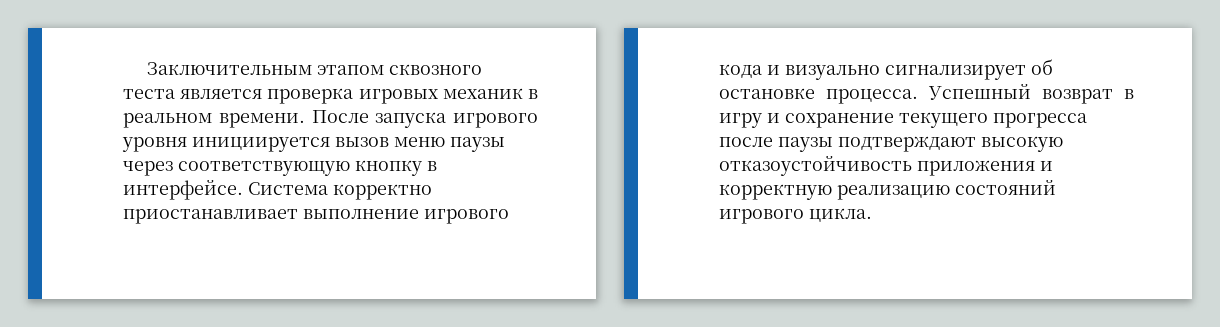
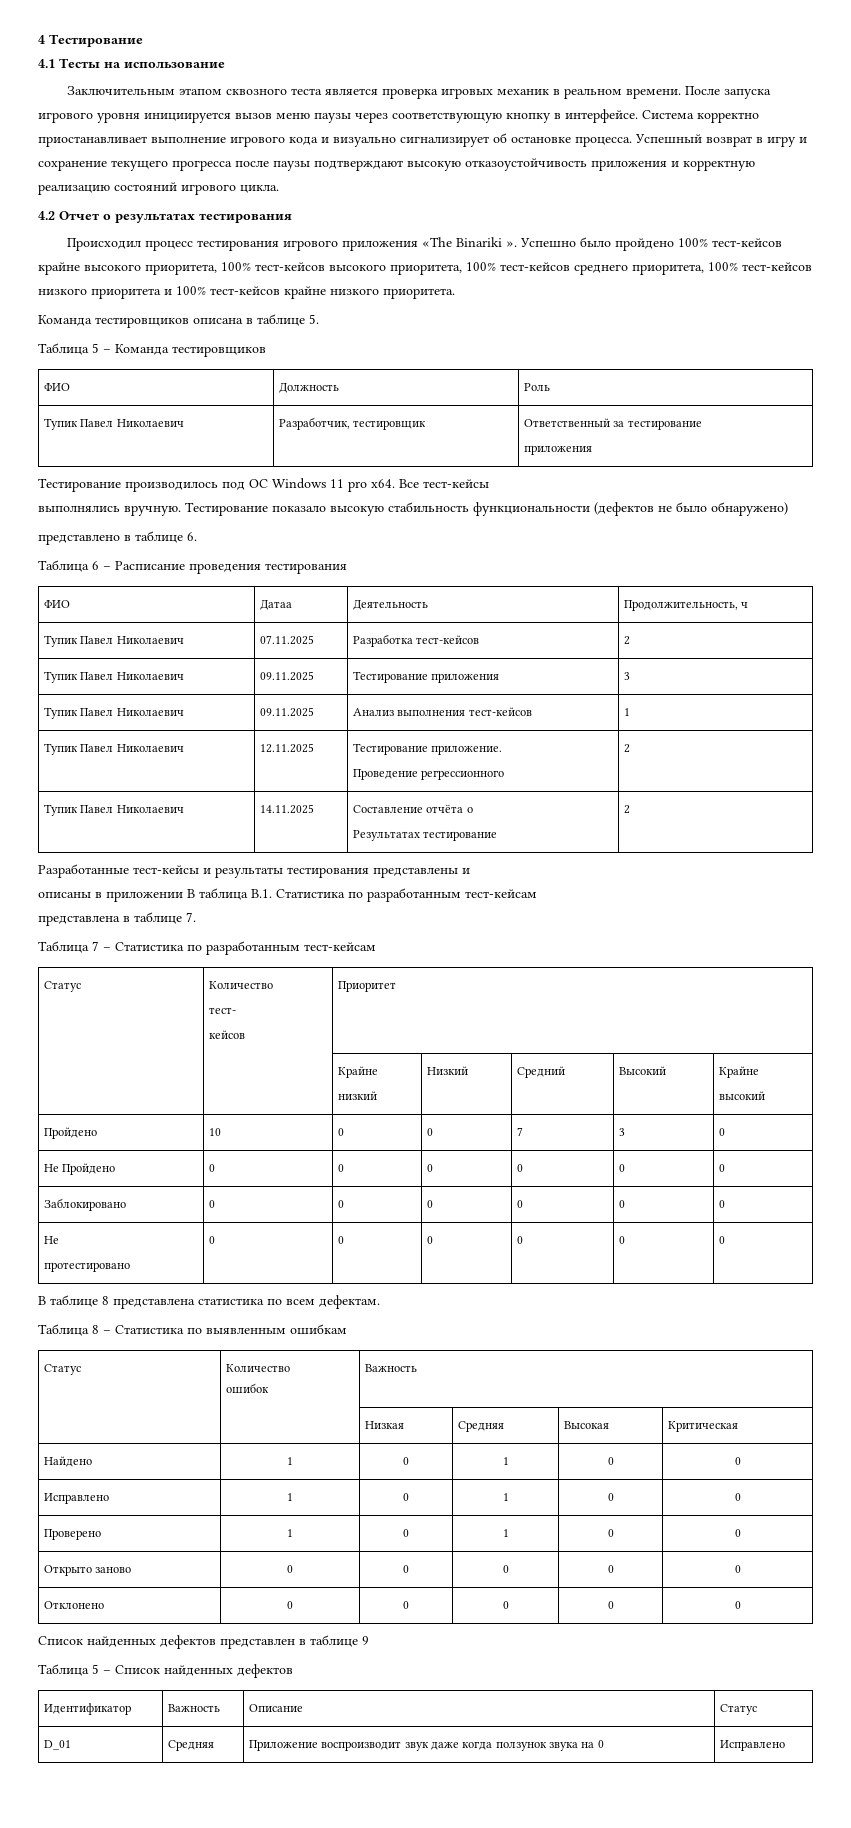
+ 4 Тестирование
+ 4.1 Тесты на использование
+ 4.2 Отчет о результатах тестирования
+ Происходил процесс тестирования игрового приложения «The Binariki ». Успешно было пройдено 100% тест-кейсов крайне высокого приоритета, 100% тест-кейсов высокого приоритета, 100% тест-кейсов среднего приоритета, 100% тест-кейсов низкого приоритета и 100% тест-кейсов крайне низкого приоритета.
+ Команда тестировщиков описана в таблице 5.
+ Таблица 5 – Команда тестировщиков
+ ФИО | Должность | Роль
+ Тупик Павел Николаевич | Разработчик, тестировщик | Ответственный за тестирование
+ приложения
+ Тестирование производилось под ОС Windows 11 pro x64. Все тест-кейсы
+ выполнялись вручную. Тестирование показало высокую стабильность функциональности (дефектов не было обнаружено)
+ представлено в таблице 6.
+ Таблица 6 – Расписание проведения тестирования
+ ФИО | Датаа | Деятельность | Продолжительность, ч
+ Тупик Павел Николаевич | 07.11.2025 | Разработка тест-кейсов | 2
+ Тупик Павел Николаевич | 09.11.2025 | Тестирование приложения | 3
+ Тупик Павел Николаевич | 09.11.2025 | Анализ выполнения тест-кейсов | 1
+ Тупик Павел Николаевич | 12.11.2025 | Тестирование приложение.
+ Проведение регрессионного | 2
+ Тупик Павел Николаевич | 14.11.2025 | Составление отчёта о
+ Результатах тестирование | 2
+ Разработанные тест-кейсы и результаты тестирования представлены и
+ описаны в приложении В таблица В.1. Статистика по разработанным тест-кейсам
+ представлена в таблице 7.
+ Таблица 7 – Статистика по разработанным тест-кейсам
+ Статус | Количество
+ тест-
+ кейсов | Приоритет
+ | | Крайне
+ низкий | Низкий | Средний | Высокий | Крайне
+ высокий
+ Пройдено | 10 | 0 | 0 | 7 | 3 | 0
+ Не Пройдено | 0 | 0 | 0 | 0 | 0 | 0
+ Заблокировано | 0 | 0 | 0 | 0 | 0 | 0
+ Не
+ протестировано | 0 | 0 | 0 | 0 | 0 | 0
+ В таблице 8 представлена статистика по всем дефектам.
+ Таблица 8 – Статистика по выявленным ошибкам
+ Статус | Количество
+ ошибок | Важность
+ | | Низкая | Средняя | Высокая | Критическая
+ Найдено | 1 | 0 | 1 | 0 | 0
+ Исправлено | 1 | 0 | 1 | 0 | 0
+ Проверено | 1 | 0 | 1 | 0 | 0
+ Открыто заново | 0 | 0 | 0 | 0 | 0
+ Отклонено | 0 | 0 | 0 | 0 | 0
+ Список найденных дефектов представлен в таблице 9
+ Таблица 5 – Список найденных дефектов
+ Идентификатор | Важность | Описание | Статус
+ D_01 | Средняя | Приложение воспроизводит звук даже когда ползунок звука на 0 | Исправлено

